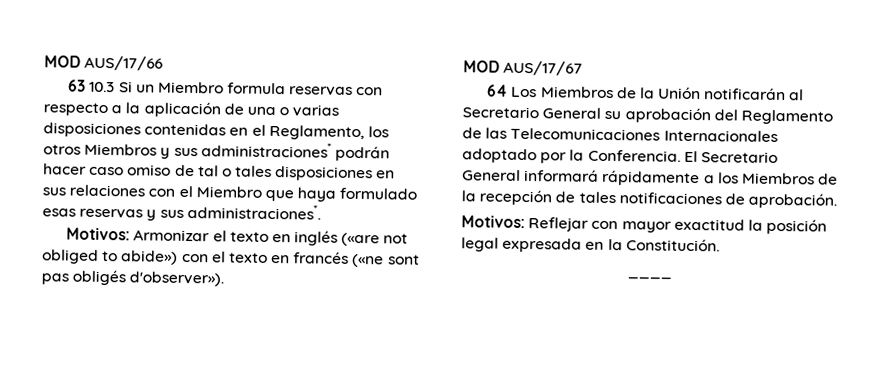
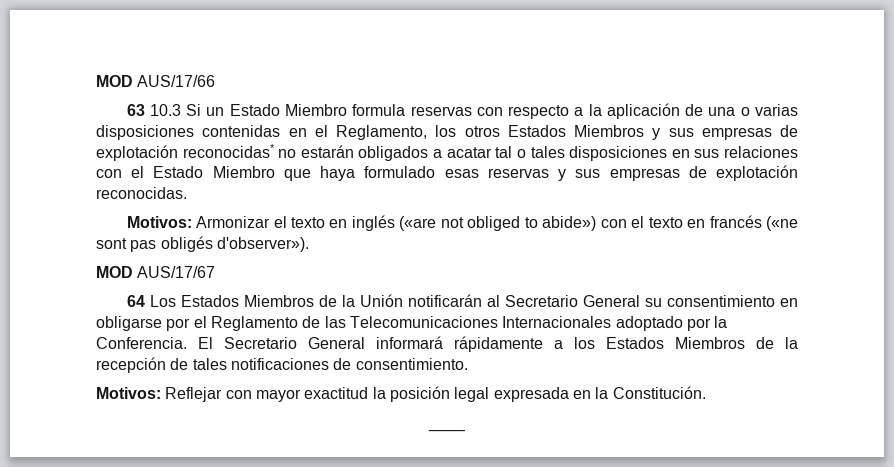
- 63 10.3 Si un Miembro formula reservas con respecto a la aplicación de una o varias disposiciones contenidas en el Reglamento, los otros Miembros y sus administraciones* podrán hacer caso omiso de tal o tales disposiciones en sus relaciones con el Miembro que haya formulado esas reservas y sus administraciones*.
+ 63 10.3 Si un Estado Miembro formula reservas con respecto a la aplicación de una o varias disposiciones contenidas en el Reglamento, los otros Estados Miembros y sus empresas de explotación reconocidas* no estarán obligados a acatar tal o tales disposiciones en sus relaciones con el Estado Miembro que haya formulado esas reservas y sus empresas de explotación reconocidas.
- 64 Los Miembros de la Unión notificarán al Secretario General su aprobación del Reglamento de las Telecomunicaciones Internacionales adoptado por la Conferencia.
+ 64 Los Estados Miembros de la Unión notificarán al Secretario General su consentimiento en obligarse por el Reglamento de las Telecomunicaciones Internacionales adoptado por la Conferencia.
- El Secretario General informará rápidamente a los Miembros de la recepción de tales notificaciones de aprobación.
+ El Secretario General informará rápidamente a los Estados Miembros de la recepción de tales notificaciones de consentimiento.

